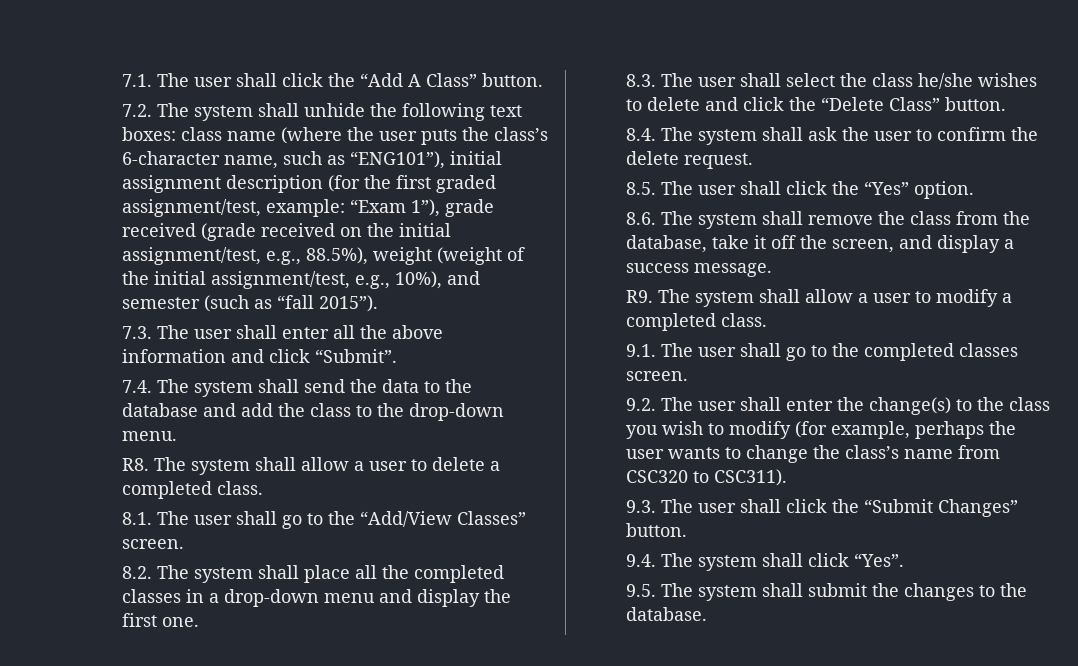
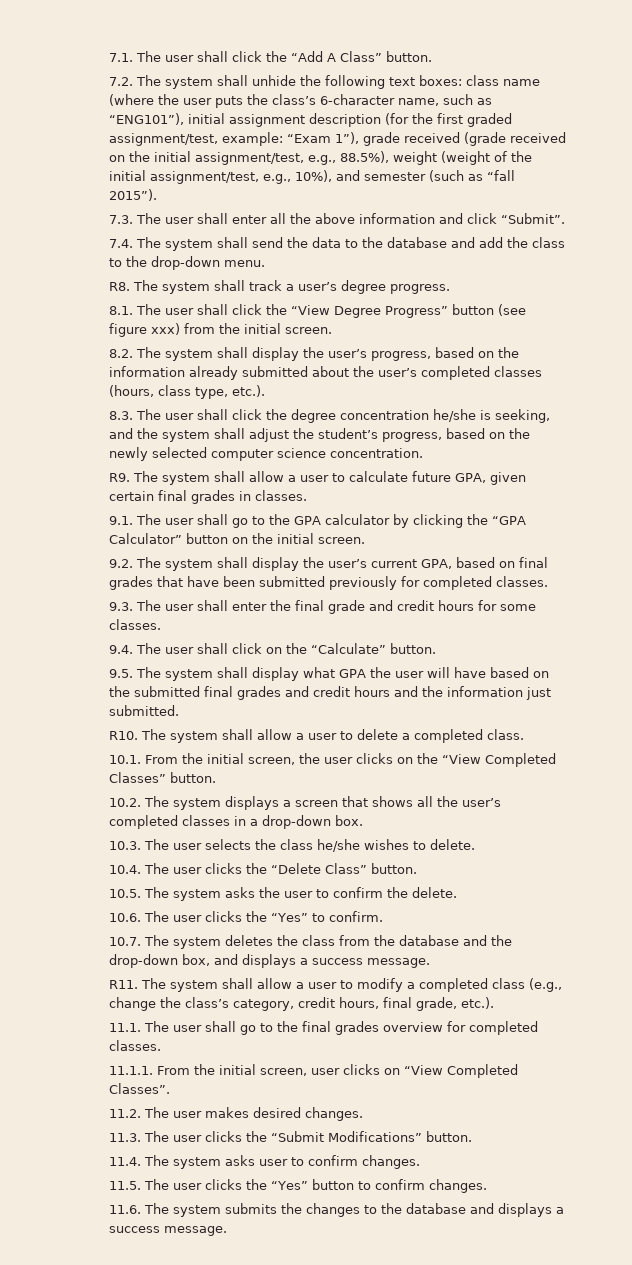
- R8. The system shall allow a user to delete a completed class.
+ R8. The system shall track a user’s degree progress.
+ 8.1. The user shall click the “View Degree Progress” button (see figure xxx) from the initial screen.
+ 8.2. The system shall display the user’s progress, based on the information already submitted about the user’s completed classes (hours, class type, etc.).
+ 8.3. The user shall click the degree concentration he/she is seeking, and the system shall adjust the student’s progress, based on the newly selected computer science concentration.
+ R9. The system shall allow a user to calculate future GPA, given certain final grades in classes.
+ 9.1. The user shall go to the GPA calculator by clicking the “GPA Calculator” button on the initial screen.
+ 9.2. The system shall display the user’s current GPA, based on final grades that have been submitted previously for completed classes.
+ 9.3. The user shall enter the final grade and credit hours for some classes.
+ 9.4. The user shall click on the “Calculate” button.
+ 9.5. The system shall display what GPA the user will have based on the submitted final grades and credit hours and the information just submitted.
+ R10. The system shall allow a user to delete a completed class.
- 8.1. The user shall go to the “Add/View Classes” screen.
- 8.2. The system shall place all the completed classes in a drop-down menu and display the first one.
- 8.3. The user shall select the class he/she wishes to delete and click the “Delete Class” button.
+ 10.1. From the initial screen, the user clicks on the “View Completed Classes” button.
+ 10.2. The system displays a screen that shows all the user’s completed classes in a drop-down box.
+ 10.3. The user selects the class he/she wishes to delete.
+ 10.4. The user clicks the “Delete Class” button.
- 8.4. The system shall ask the user to confirm the delete request.
- 8.5. The user shall click the “Yes” option.
- 8.6. The system shall remove the class from the database, take it off the screen, and display a success message.
+ 10.5. The system asks the user to confirm the delete.
+ 10.6. The user clicks the “Yes” to confirm.
+ 10.7. The system deletes the class from the database and the drop-down box, and displays a success message.
- R9. The system shall allow a user to modify a completed class.
- 9.1. The user shall go to the completed classes screen.
- 9.2. The user shall enter the change(s) to the class you wish to modify (for example, perhaps the user wants to change the class’s name from CSC320 to CSC311).
- 9.3. The user shall click the “Submit Changes” button.
- 9.4. The system shall click “Yes”.
- 9.5. The system shall submit the changes to the database.
+ R11. The system shall allow a user to modify a completed class (e.g., change the class’s category, credit hours, final grade, etc.).
+ 11.1. The user shall go to the final grades overview for completed classes.
+ 11.1.1. From the initial screen, user clicks on “View Completed Classes”.
+ 11.2. The user makes desired changes.
+ 11.3. The user clicks the “Submit Modifications” button.
+ 11.4. The system asks user to confirm changes.
+ 11.5. The user clicks the “Yes” button to confirm changes.
+ 11.6. The system submits the changes to the database and displays a success message.

